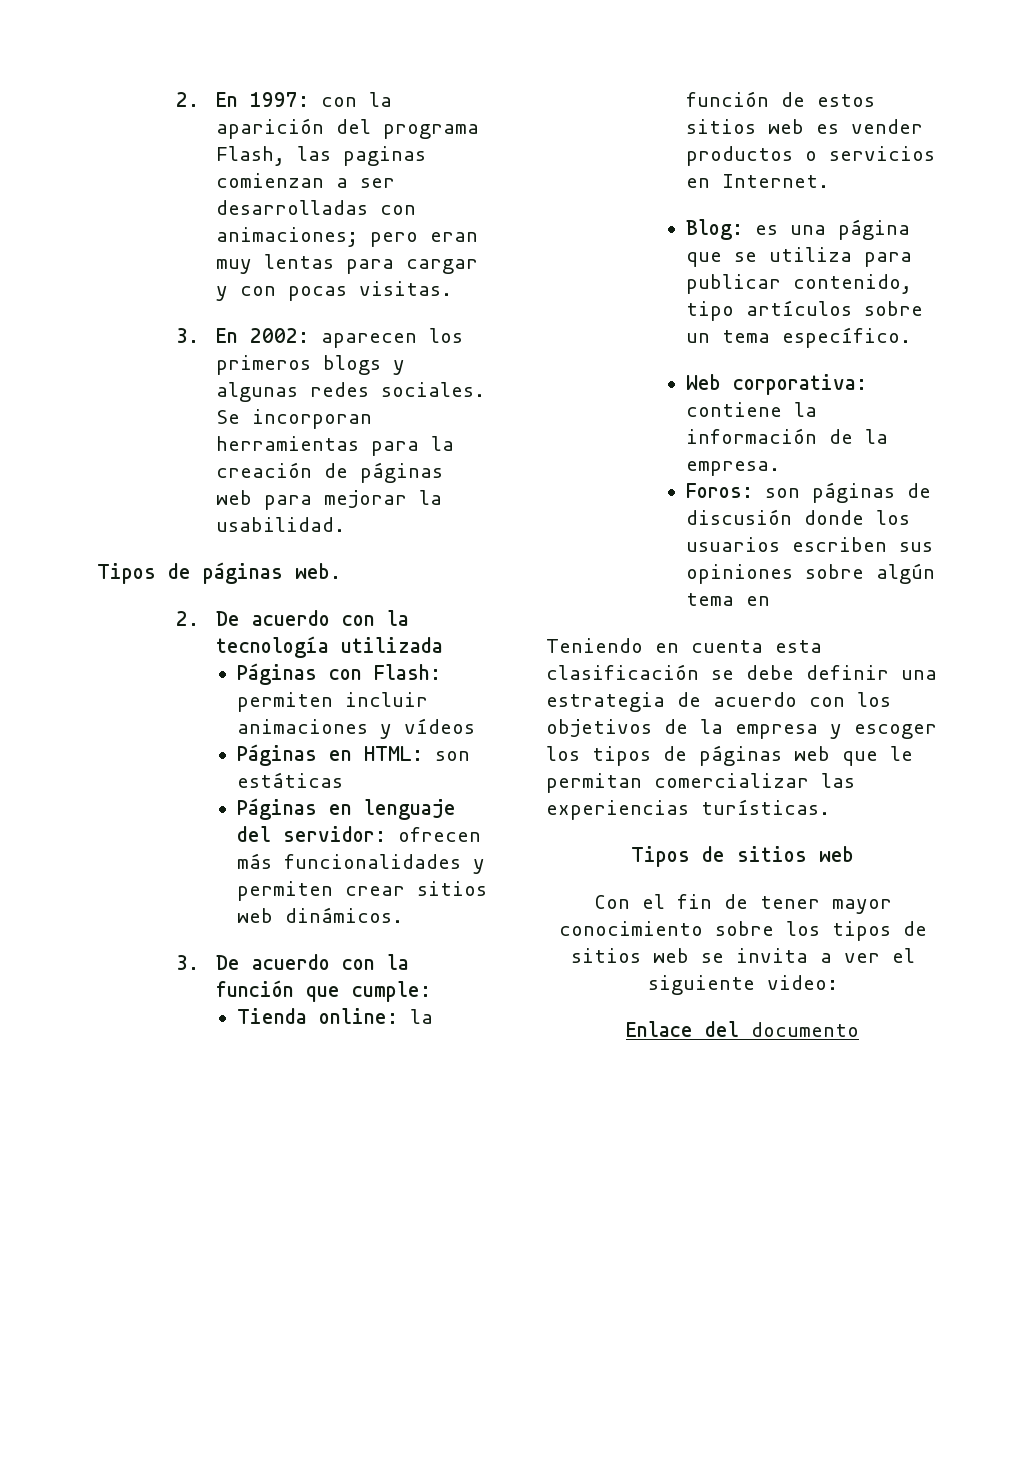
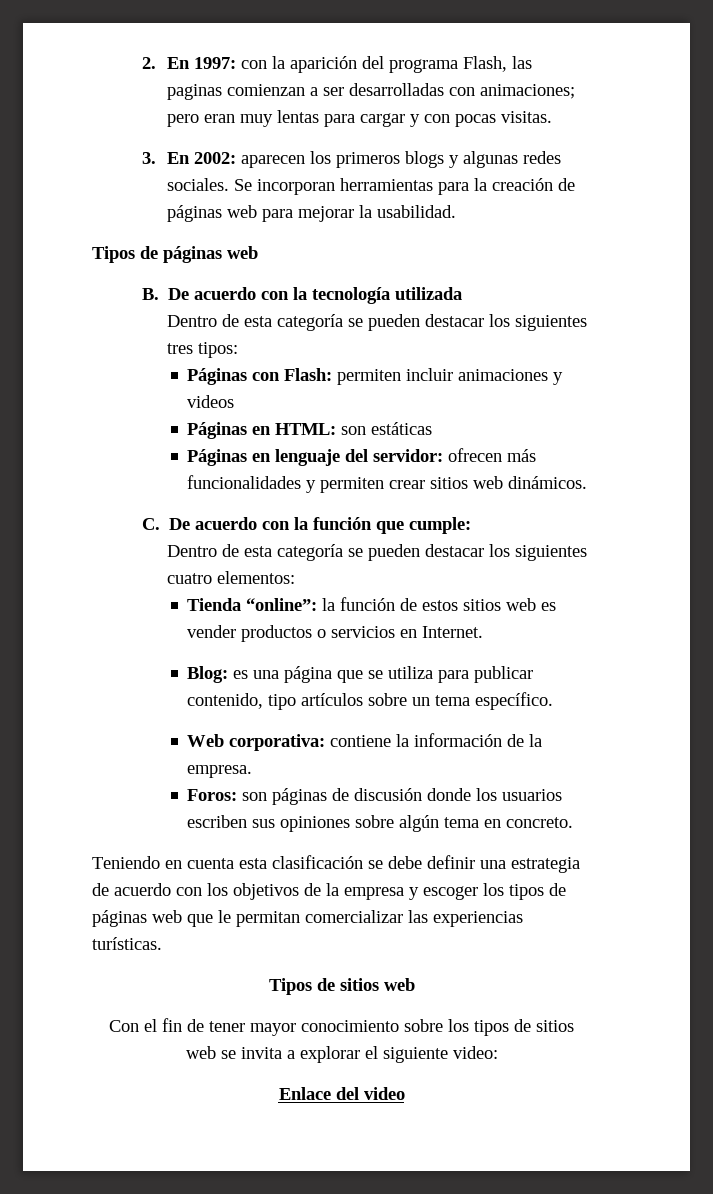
- Tipos de páginas web.
- 2. De acuerdo con la tecnología utilizada
+ Tipos de páginas web
+ B. De acuerdo con la tecnología utilizada
+ Dentro de esta categoría se pueden destacar los siguientes tres tipos:
- Páginas con Flash: permiten incluir animaciones y vídeos
+ Páginas con Flash: permiten incluir animaciones y videos
- 3. De acuerdo con la función que cumple:
+ C. De acuerdo con la función que cumple:
+ Dentro de esta categoría se pueden destacar los siguientes cuatro elementos:
- Tienda online: la función de estos sitios web es vender productos o servicios en Internet.
+ Tienda “online”: la función de estos sitios web es vender productos o servicios en Internet.
- Foros: son páginas de discusión donde los usuarios escriben sus opiniones sobre algún tema en
+ Foros: son páginas de discusión donde los usuarios escriben sus opiniones sobre algún tema en concreto.
- Con el fin de tener mayor conocimiento sobre los tipos de sitios web se invita a ver el siguiente video:
+ Con el fin de tener mayor conocimiento sobre los tipos de sitios web se invita a explorar el siguiente video:
- Enlace del documento
+ Enlace del video

